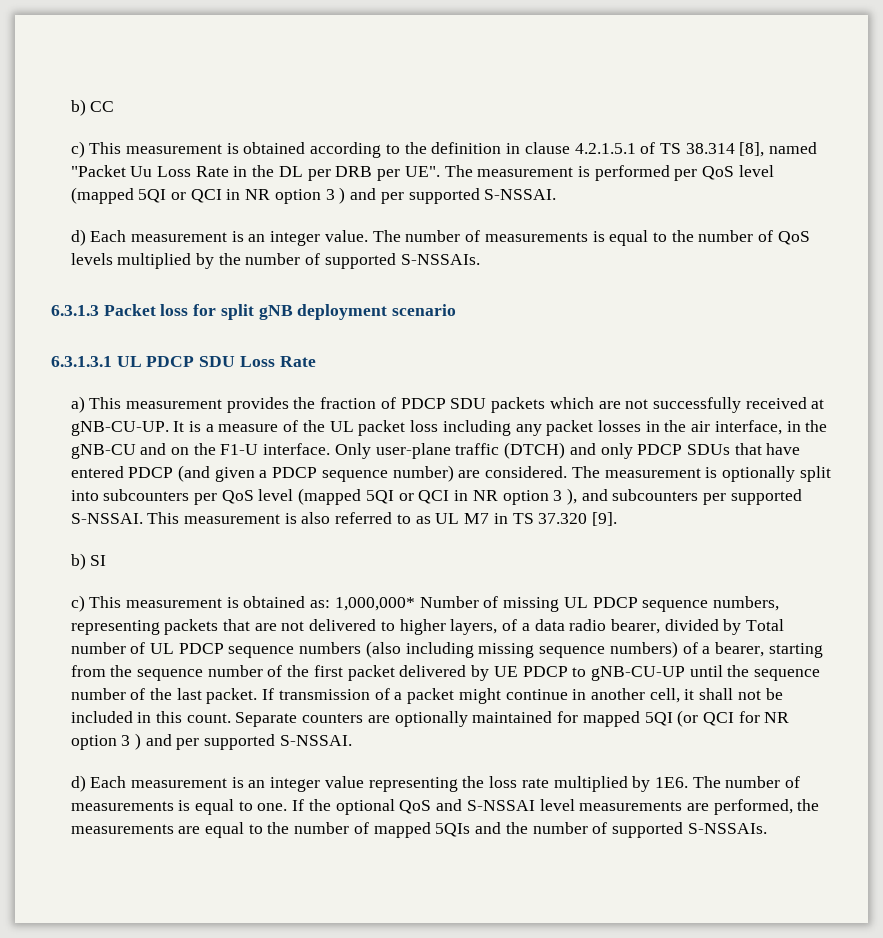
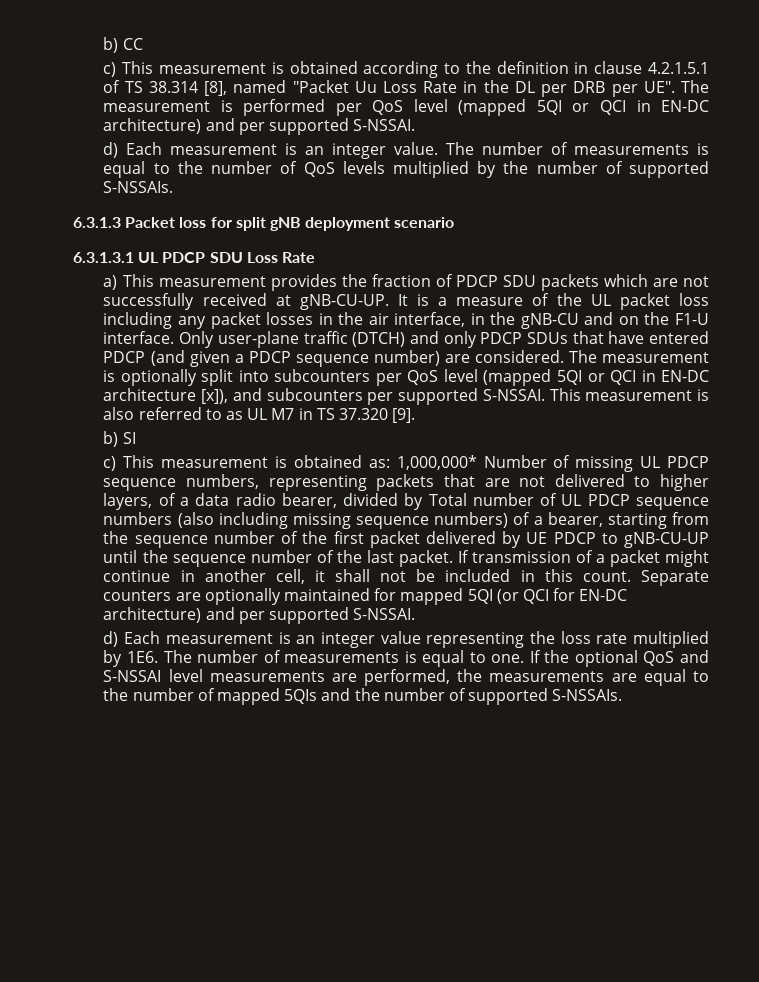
- c) This measurement is obtained according to the definition in clause 4.2.1.5.1 of TS 38.314 [8], named "Packet Uu Loss Rate in the DL per DRB per UE". The measurement is performed per QoS level (mapped 5QI or QCI in NR option 3 ) and per supported S-NSSAI.
+ c) This measurement is obtained according to the definition in clause 4.2.1.5.1 of TS 38.314 [8], named "Packet Uu Loss Rate in the DL per DRB per UE". The measurement is performed per QoS level (mapped 5QI or QCI in EN-DC architecture) and per supported S-NSSAI.
- The measurement is optionally split into subcounters per QoS level (mapped 5QI or QCI in NR option 3 ), and subcounters per supported S-NSSAI.
+ The measurement is optionally split into subcounters per QoS level (mapped 5QI or QCI in EN-DC architecture [x]), and subcounters per supported S-NSSAI.
- Separate counters are optionally maintained for mapped 5QI (or QCI for NR option 3 ) and per supported S-NSSAI.
+ Separate counters are optionally maintained for mapped 5QI (or QCI for EN-DC architecture) and per supported S-NSSAI.

